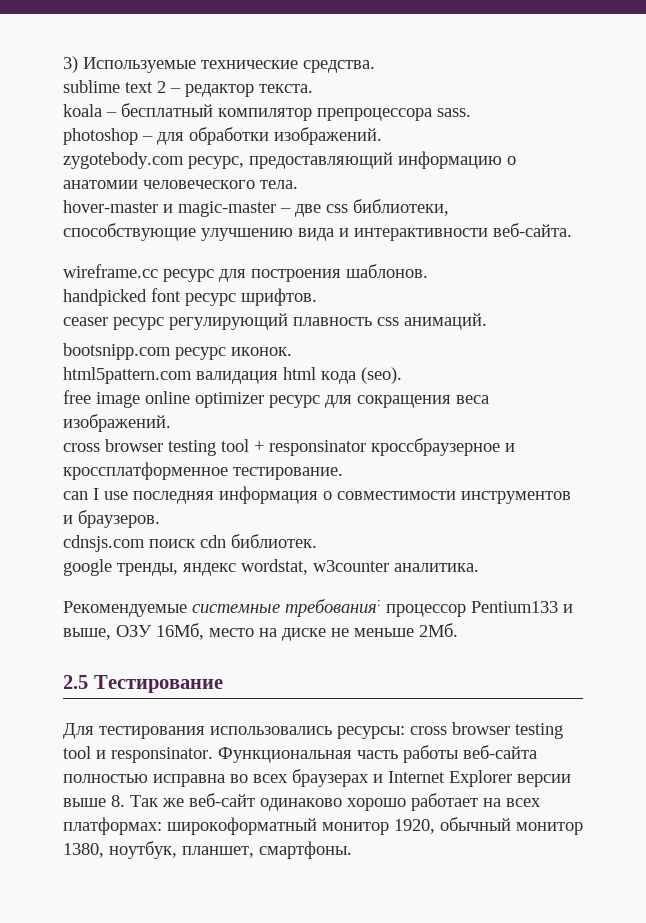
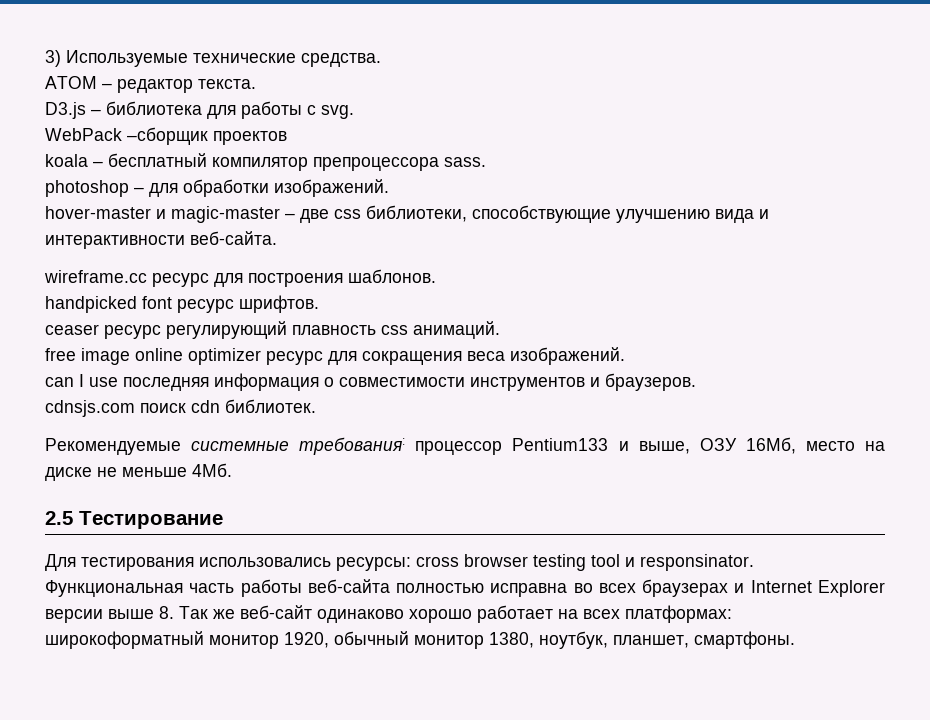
- sublime text 2 – редактор текста.
+ ATOM – редактор текста.
+ D3.js – библиотека для работы с svg.
+ WebPack –сборщик проектов
- zygotebody.com ресурс, предоставляющий информацию о анатомии человеческого тела.
- bootsnipp.com ресурс иконок.
- html5pattern.com валидация html кода (seo).
- cross browser testing tool + responsinator кроссбраузерное и кроссплатформенное тестирование.
- google тренды, яндекс wordstat, w3counter аналитика.
- Рекомендуемые системные требования: процессор Pentium133 и выше, ОЗУ 16Мб, место на диске не меньше 2Мб.
+ Рекомендуемые системные требования: процессор Pentium133 и выше, ОЗУ 16Мб, место на диске не меньше 4Мб.

